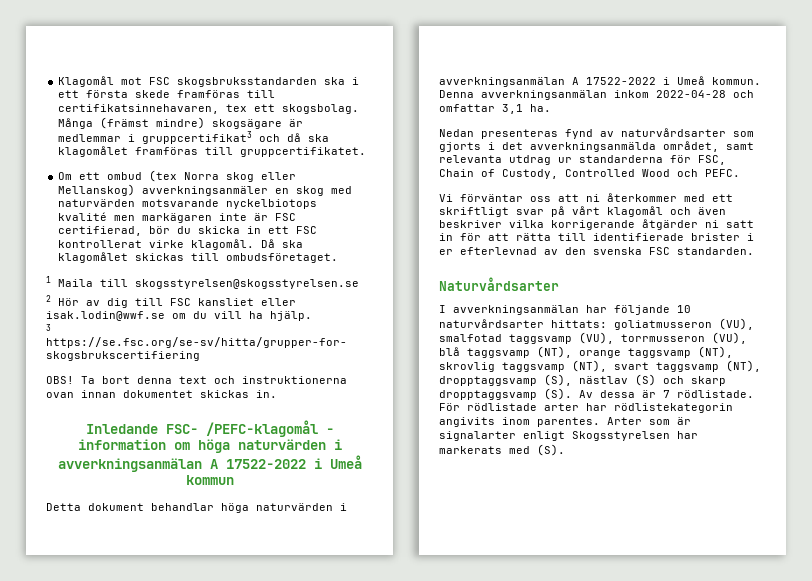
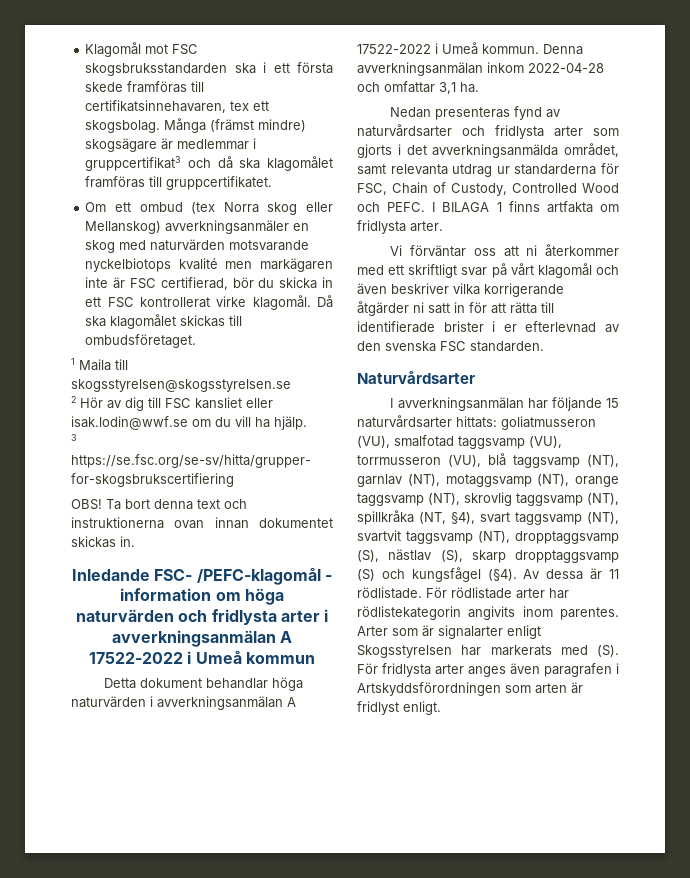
- Inledande FSC- /PEFC-klagomål - information om höga naturvärden i avverkningsanmälan A 17522-2022 i Umeå kommun
+ Inledande FSC- /PEFC-klagomål - information om höga naturvärden och fridlysta arter i avverkningsanmälan A 17522-2022 i Umeå kommun
- Nedan presenteras fynd av naturvårdsarter som gjorts i det avverkningsanmälda området, samt relevanta utdrag ur standarderna för FSC, Chain of Custody, Controlled Wood och PEFC.
+ Nedan presenteras fynd av naturvårdsarter och fridlysta arter som gjorts i det avverkningsanmälda området, samt relevanta utdrag ur standarderna för FSC, Chain of Custody, Controlled Wood och PEFC. I BILAGA 1 finns artfakta om fridlysta arter.
- I avverkningsanmälan har följande 10 naturvårdsarter hittats: goliatmusseron (VU), smalfotad taggsvamp (VU), torrmusseron (VU), blå taggsvamp (NT), orange taggsvamp (NT), skrovlig taggsvamp (NT), svart taggsvamp (NT), dropptaggsvamp (S), nästlav (S) och skarp dropptaggsvamp (S). Av dessa är 7 rödlistade.
+ I avverkningsanmälan har följande 15 naturvårdsarter hittats: goliatmusseron (VU), smalfotad taggsvamp (VU), torrmusseron (VU), blå taggsvamp (NT), garnlav (NT), motaggsvamp (NT), orange taggsvamp (NT), skrovlig taggsvamp (NT), spillkråka (NT, §4), svart taggsvamp (NT), svartvit taggsvamp (NT), dropptaggsvamp (S), nästlav (S), skarp dropptaggsvamp (S) och kungsfågel (§4). Av dessa är 11 rödlistade.
- Arter som är signalarter enligt Skogsstyrelsen har markerats med (S).
+ Arter som är signalarter enligt Skogsstyrelsen har markerats med (S). För fridlysta arter anges även paragrafen i Artskyddsförordningen som arten är fridlyst enligt.

